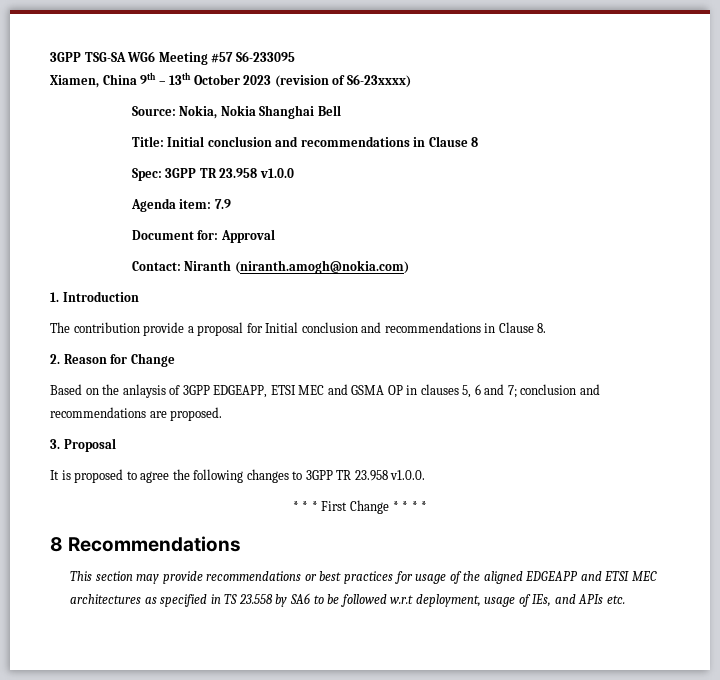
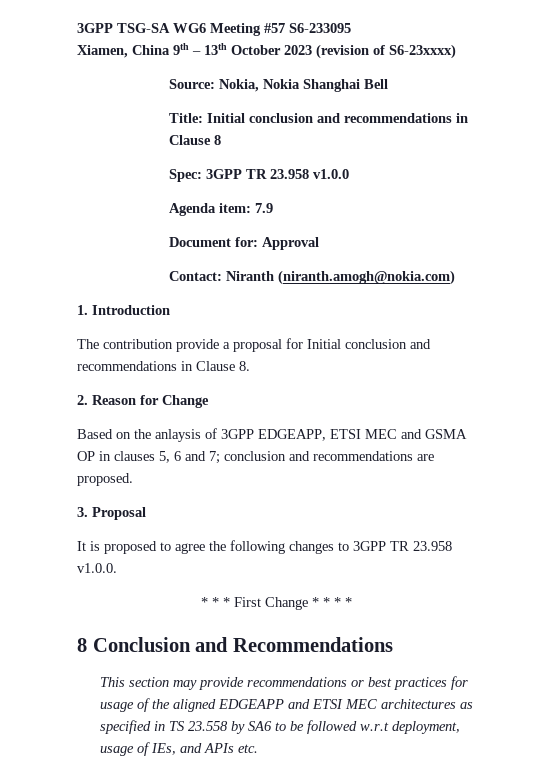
- 8 Recommendations
+ 8 Conclusion and Recommendations

